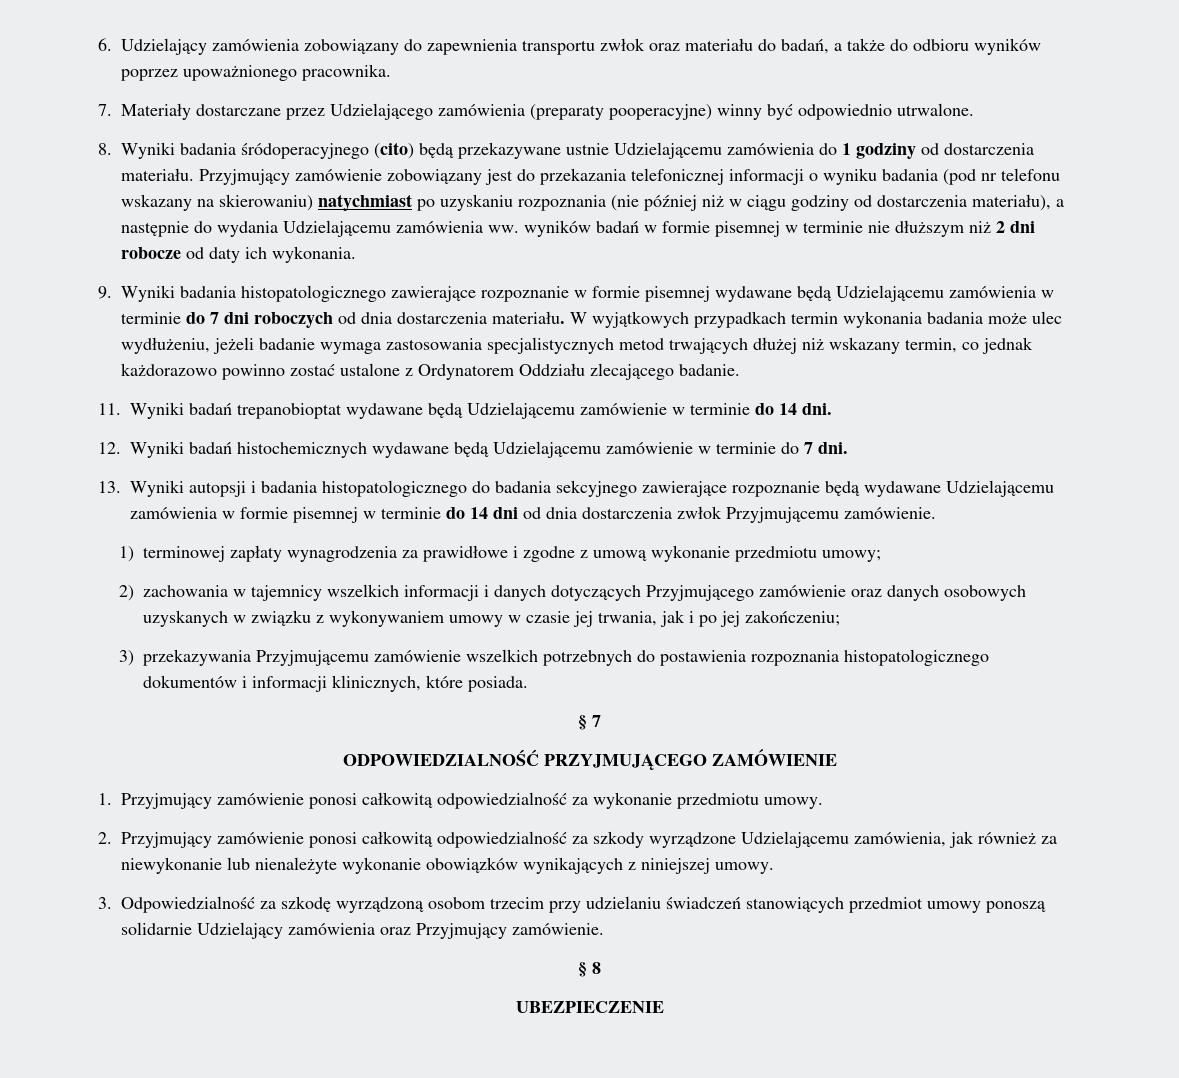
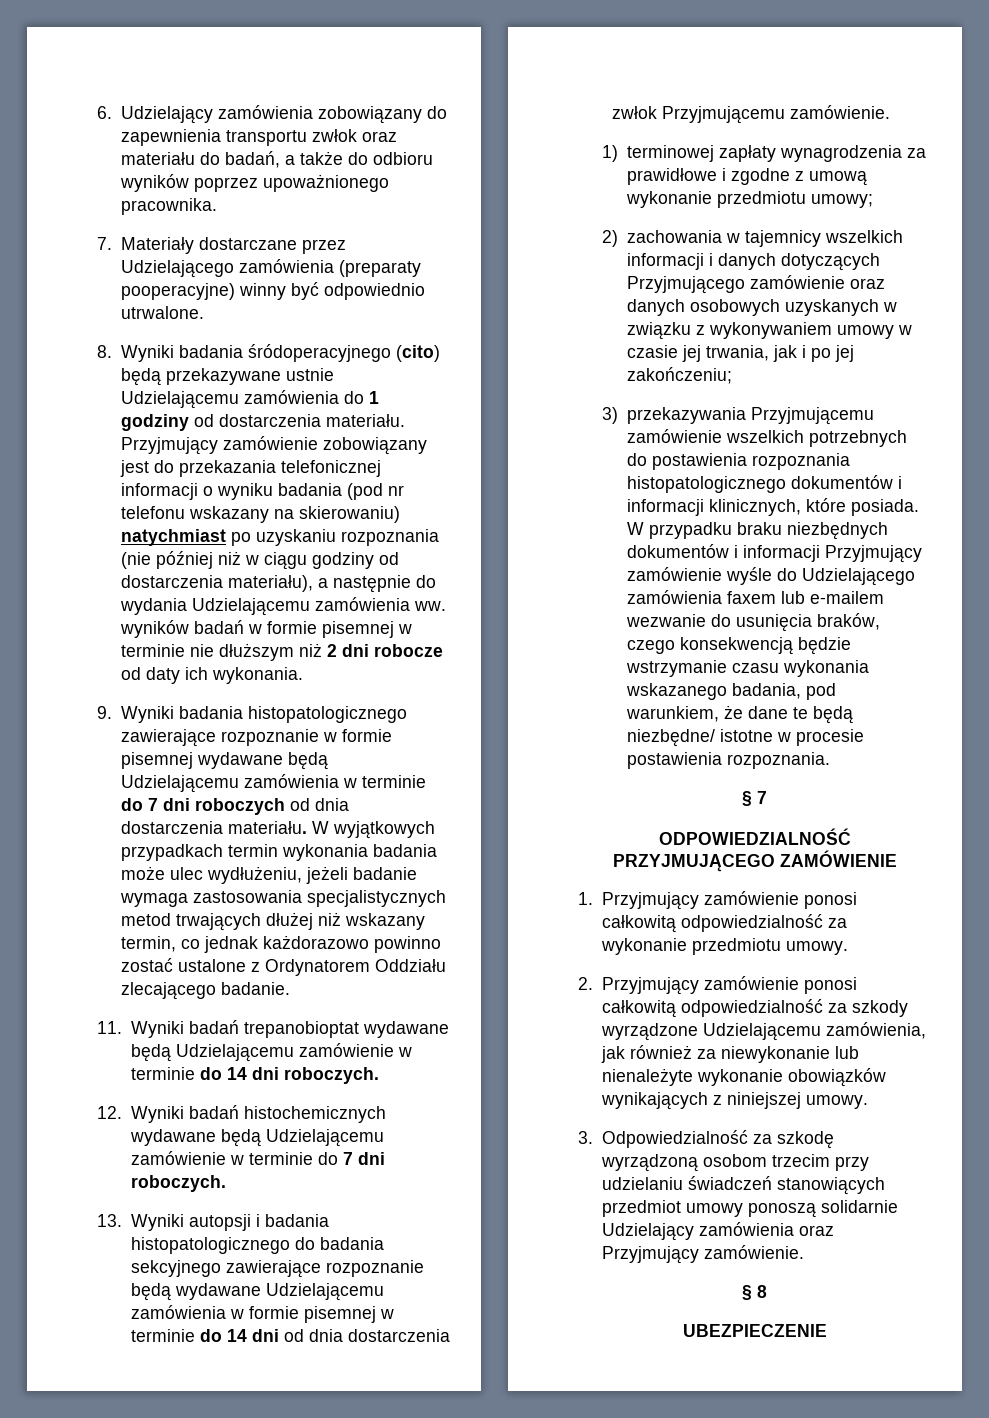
- 11. Wyniki badań trepanobioptat wydawane będą Udzielającemu zamówienie w terminie do 14 dni.
+ 11. Wyniki badań trepanobioptat wydawane będą Udzielającemu zamówienie w terminie do 14 dni roboczych.
- 12. Wyniki badań histochemicznych wydawane będą Udzielającemu zamówienie w terminie do 7 dni.
+ 12. Wyniki badań histochemicznych wydawane będą Udzielającemu zamówienie w terminie do 7 dni roboczych.
+ W przypadku braku niezbędnych dokumentów i informacji Przyjmujący zamówienie wyśle do Udzielającego zamówienia faxem lub e-mailem wezwanie do usunięcia braków, czego konsekwencją będzie wstrzymanie czasu wykonania wskazanego badania, pod warunkiem, że dane te będą niezbędne/ istotne w procesie postawienia rozpoznania.

